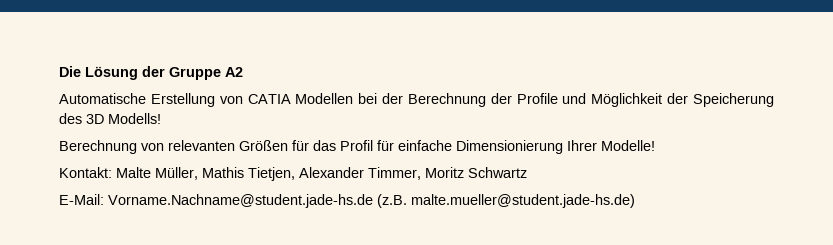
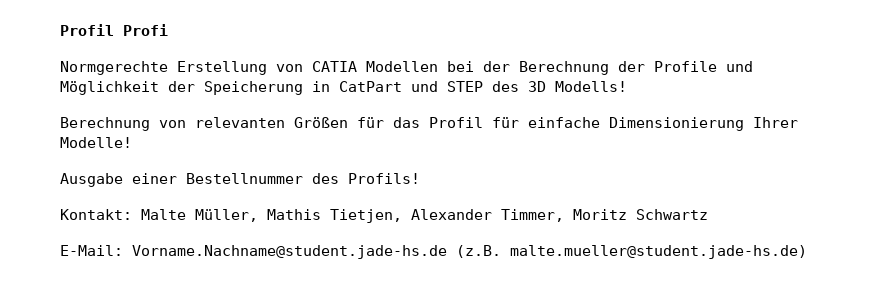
- Die Lösung der Gruppe A2
- Automatische Erstellung von CATIA Modellen bei der Berechnung der Profile und Möglichkeit der Speicherung des 3D Modells!
+ Profil Profi
+ Normgerechte Erstellung von CATIA Modellen bei der Berechnung der Profile und Möglichkeit der Speicherung in CatPart und STEP des 3D Modells!
+ Ausgabe einer Bestellnummer des Profils!

